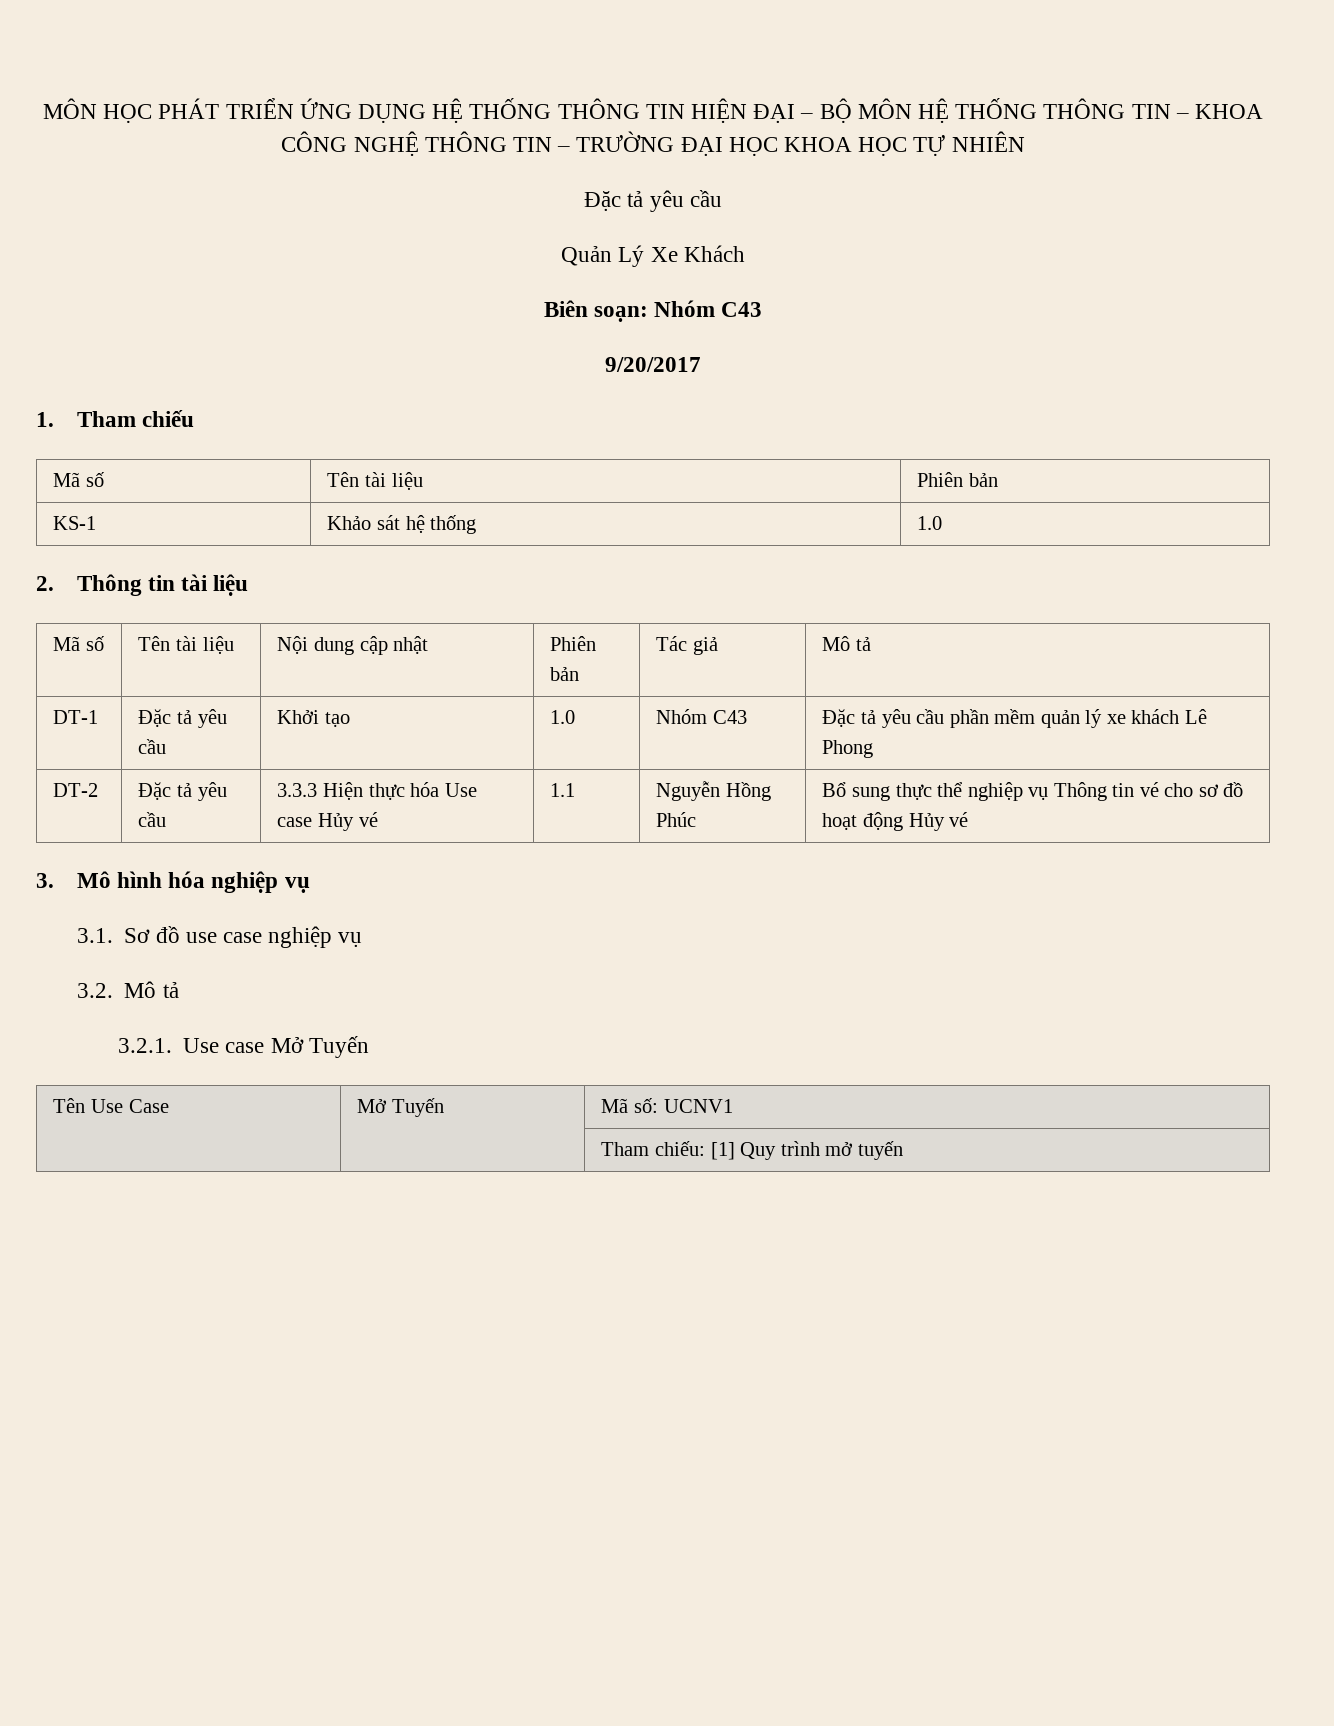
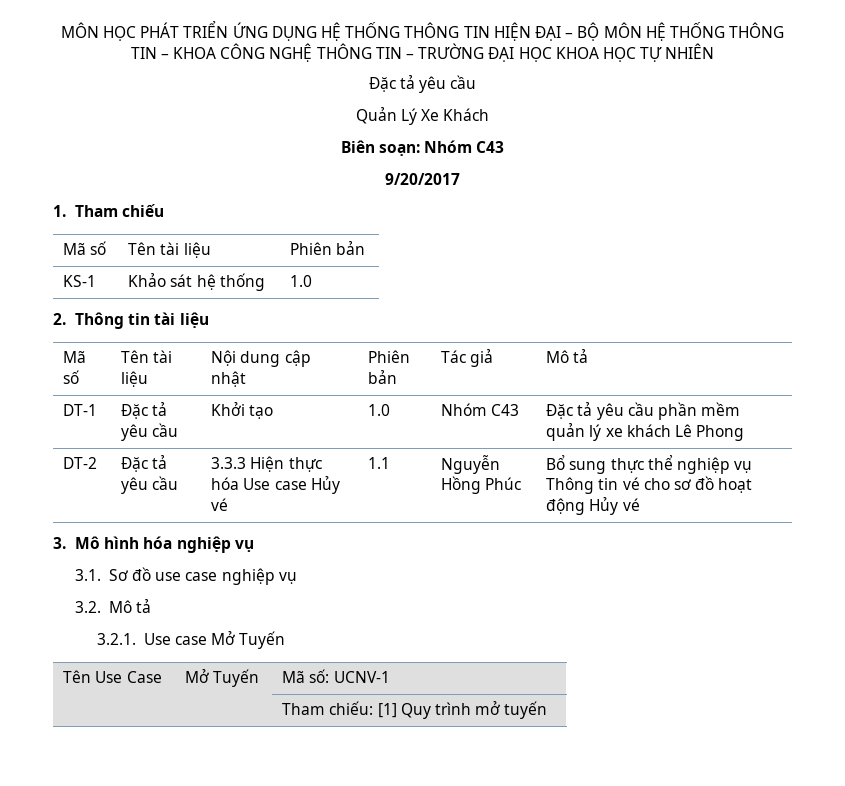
- Tên Use Case | Mở Tuyến | Mã số: UCNV1
+ Tên Use Case | Mở Tuyến | Mã số: UCNV-1

